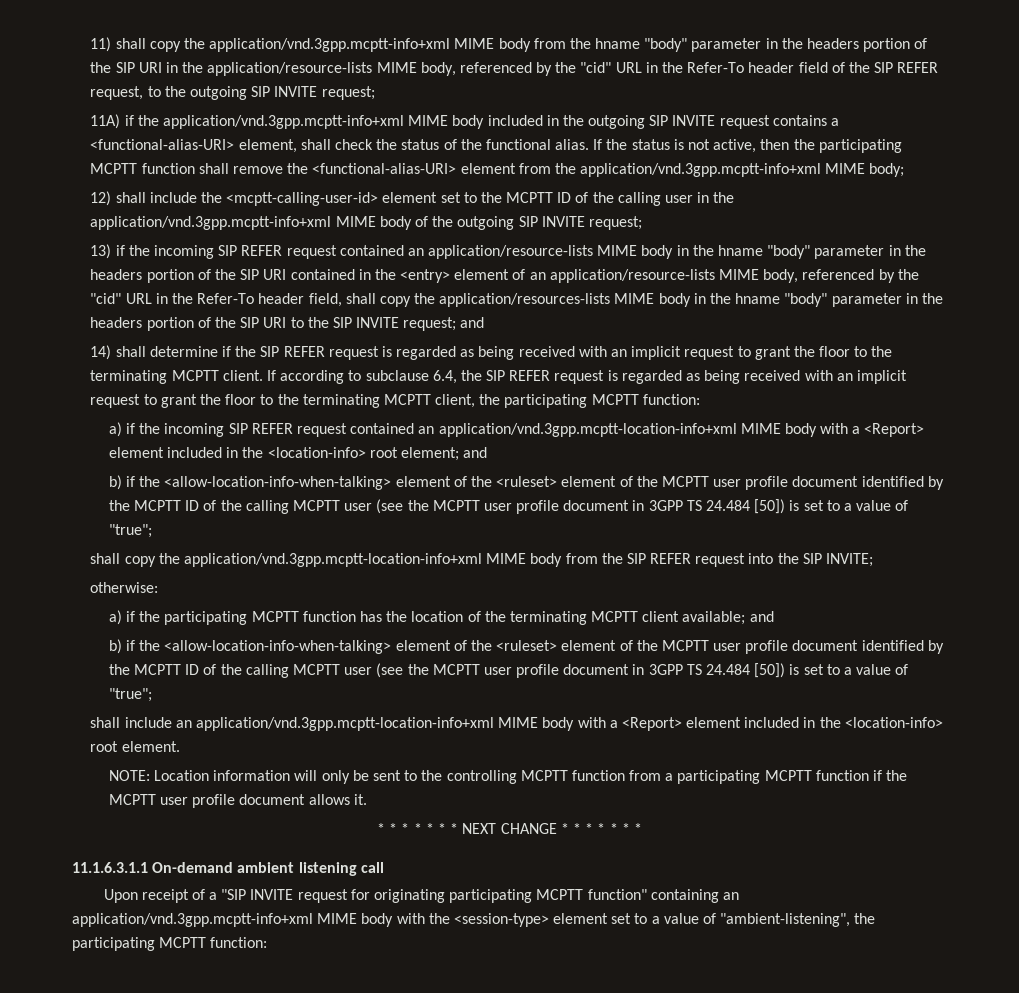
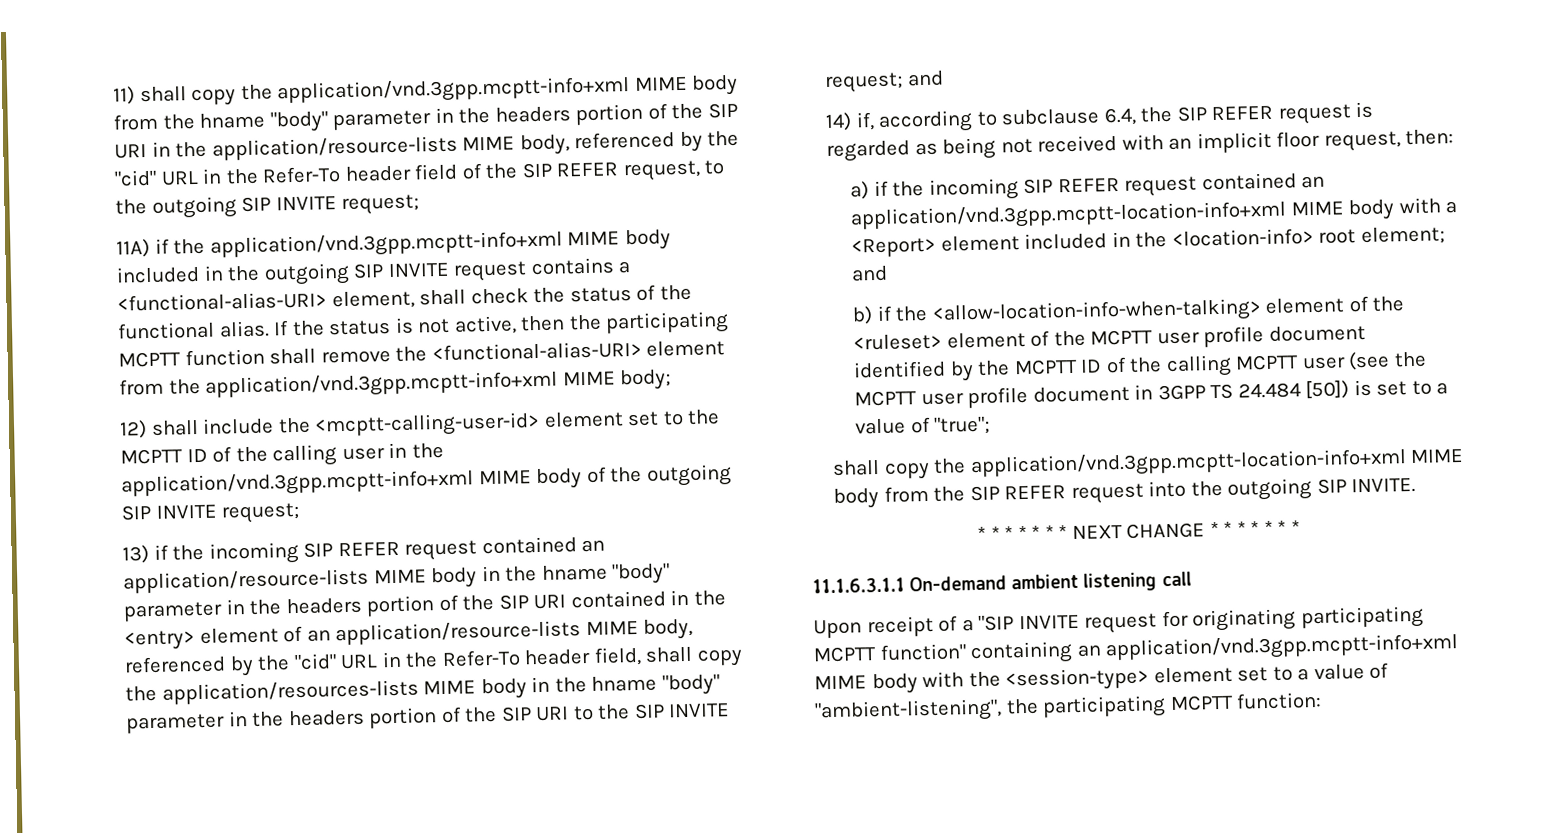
- 14) shall determine if the SIP REFER request is regarded as being received with an implicit request to grant the floor to the terminating MCPTT client. If according to subclause 6.4, the SIP REFER request is regarded as being received with an implicit request to grant the floor to the terminating MCPTT client, the participating MCPTT function:
+ 14) if, according to subclause 6.4, the SIP REFER request is regarded as being not received with an implicit floor request, then:
- shall copy the application/vnd.3gpp.mcptt-location-info+xml MIME body from the SIP REFER request into the SIP INVITE;
- otherwise:
- a) if the participating MCPTT function has the location of the terminating MCPTT client available; and
- b) if the <allow-location-info-when-talking> element of the <ruleset> element of the MCPTT user profile document identified by the MCPTT ID of the calling MCPTT user (see the MCPTT user profile document in 3GPP TS 24.484 [50]) is set to a value of "true";
- shall include an application/vnd.3gpp.mcptt-location-info+xml MIME body with a <Report> element included in the <location-info> root element.
- NOTE: Location information will only be sent to the controlling MCPTT function from a participating MCPTT function if the MCPTT user profile document allows it.
+ shall copy the application/vnd.3gpp.mcptt-location-info+xml MIME body from the SIP REFER request into the outgoing SIP INVITE.

